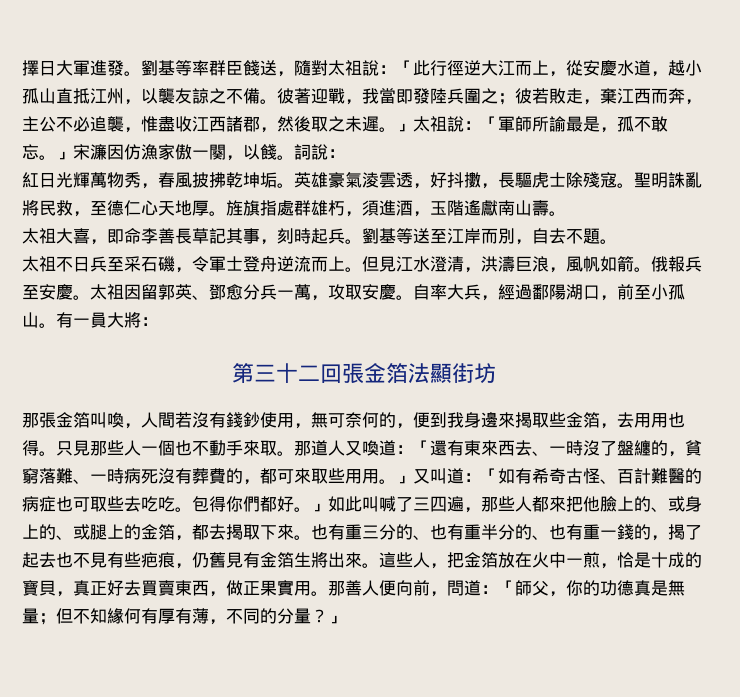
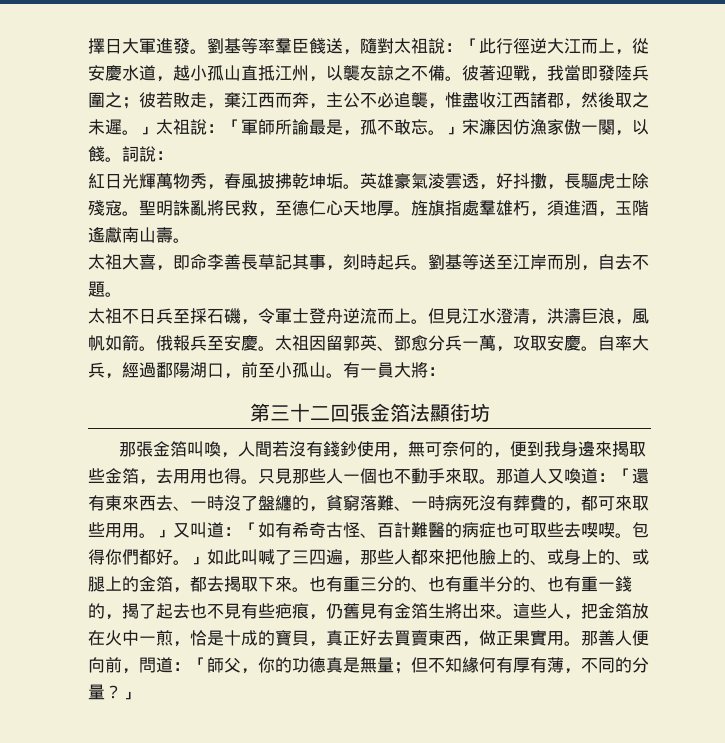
- 劉基等率群臣餞送，隨對太祖說：「此行徑逆大江而上，從安慶水道，越小孤山直抵江州，以襲友諒之不備。
+ 劉基等率羣臣餞送，隨對太祖說：「此行徑逆大江而上，從安慶水道，越小孤山直抵江州，以襲友諒之不備。
- 旌旗指處群雄朽，須進酒，玉階遙獻南山壽。
+ 旌旗指處羣雄朽，須進酒，玉階遙獻南山壽。
- 太祖不日兵至采石磯，令軍士登舟逆流而上。
+ 太祖不日兵至採石磯，令軍士登舟逆流而上。
- 那道人又喚道：「還有東來西去、一時沒了盤纏的，貧窮落難、一時病死沒有葬費的，都可來取些用用。」又叫道：「如有希奇古怪、百計難醫的病症也可取些去吃吃。
+ 那道人又喚道：「還有東來西去、一時沒了盤纏的，貧窮落難、一時病死沒有葬費的，都可來取些用用。」又叫道：「如有希奇古怪、百計難醫的病症也可取些去喫喫。

